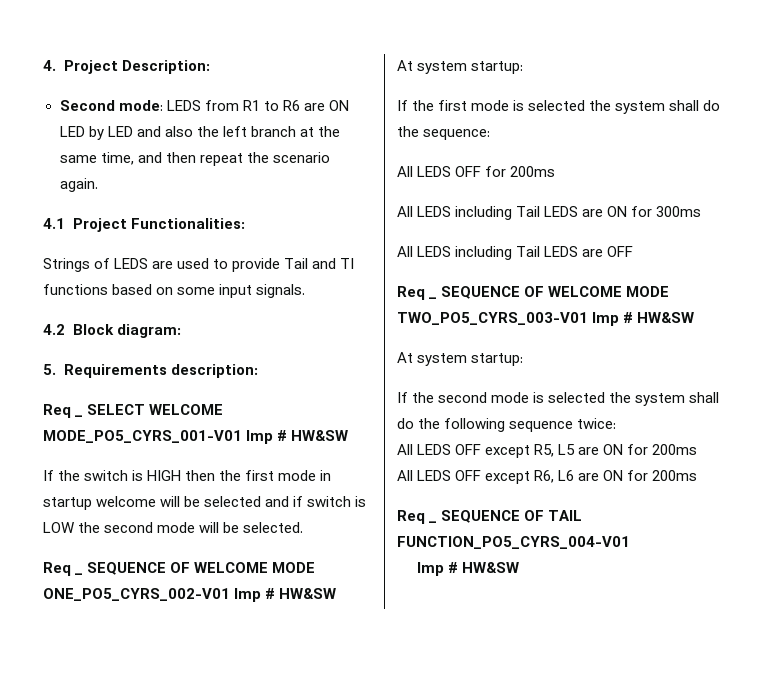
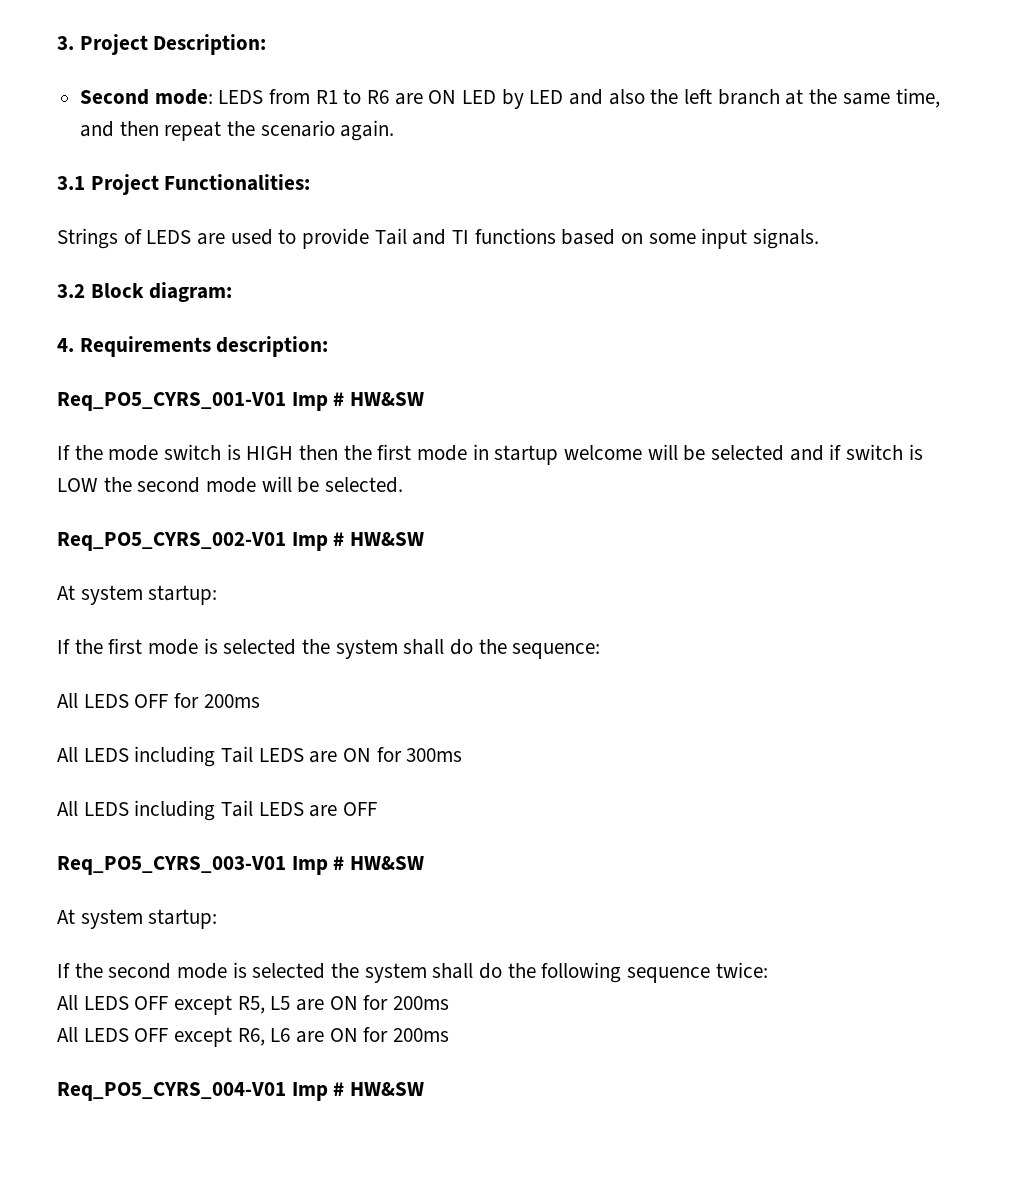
- 4. Project Description:
+ 3. Project Description:
- 4.1 Project Functionalities:
+ 3.1 Project Functionalities:
- 4.2 Block diagram:
+ 3.2 Block diagram:
- 5. Requirements description:
+ 4. Requirements description:
- Req _ SELECT WELCOME MODE_PO5_CYRS_001-V01 Imp # HW&SW
+ Req_PO5_CYRS_001-V01 Imp # HW&SW
- If the switch is HIGH then the first mode in startup welcome will be selected and if switch is LOW the second mode will be selected.
+ If the mode switch is HIGH then the first mode in startup welcome will be selected and if switch is LOW the second mode will be selected.
- Req _ SEQUENCE OF WELCOME MODE ONE_PO5_CYRS_002-V01 Imp # HW&SW
+ Req_PO5_CYRS_002-V01 Imp # HW&SW
- Req _ SEQUENCE OF WELCOME MODE TWO_PO5_CYRS_003-V01 Imp # HW&SW
+ Req_PO5_CYRS_003-V01 Imp # HW&SW
- Req _ SEQUENCE OF TAIL FUNCTION_PO5_CYRS_004-V01
- Imp # HW&SW
+ Req_PO5_CYRS_004-V01 Imp # HW&SW

